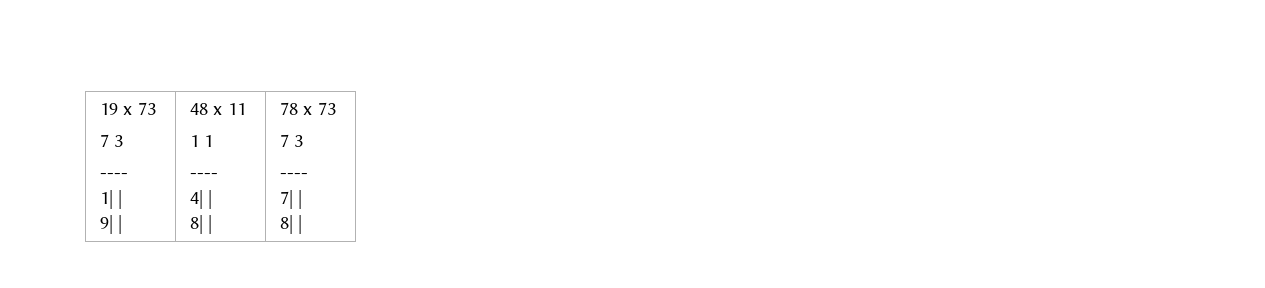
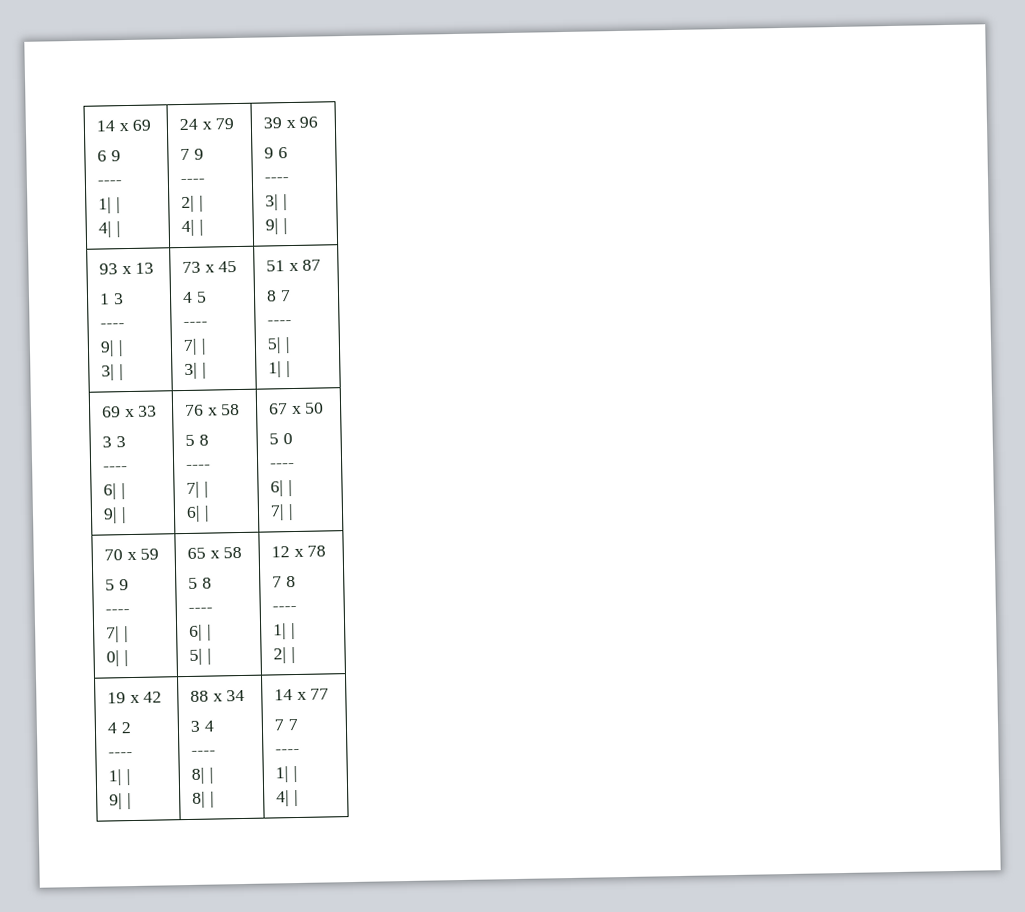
- 19 x 73
- 7 3
+ 14 x 69
+ 6 9
  ----
  1| |
- 9| | | 48 x 11
- 1 1
+ 4| | | 24 x 79
+ 7 9
  ----
- 4| |
- 8| | | 78 x 73
- 7 3
+ 2| |
+ 4| | | 39 x 96
+ 9 6
+ ----
+ 3| |
+ 9| |
+ 93 x 13
+ 1 3
+ ----
+ 9| |
+ 3| | | 73 x 45
+ 4 5
  ----
  7| |
+ 3| | | 51 x 87
+ 8 7
+ ----
+ 5| |
+ 1| |
+ 69 x 33
+ 3 3
+ ----
+ 6| |
+ 9| | | 76 x 58
+ 5 8
+ ----
+ 7| |
+ 6| | | 67 x 50
+ 5 0
+ ----
+ 6| |
+ 7| |
+ 70 x 59
+ 5 9
+ ----
+ 7| |
+ 0| | | 65 x 58
+ 5 8
+ ----
+ 6| |
+ 5| | | 12 x 78
+ 7 8
+ ----
+ 1| |
+ 2| |
+ 19 x 42
+ 4 2
+ ----
+ 1| |
+ 9| | | 88 x 34
+ 3 4
+ ----
  8| |
+ 8| | | 14 x 77
+ 7 7
+ ----
+ 1| |
+ 4| |

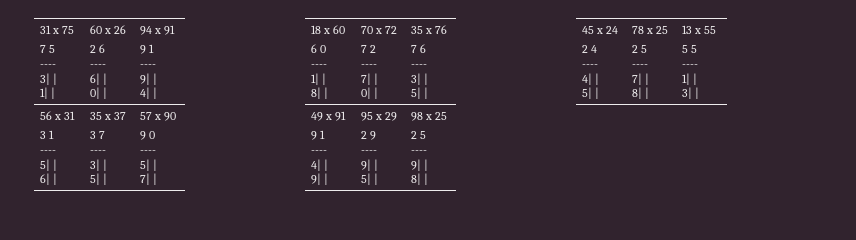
- 14 x 69
- 6 9
+ 31 x 75
+ 7 5
+ ----
+ 3| |
+ 1| | | 60 x 26
+ 2 6
+ ----
+ 6| |
+ 0| | | 94 x 91
+ 9 1
+ ----
+ 9| |
+ 4| |
+ 56 x 31
+ 3 1
+ ----
+ 5| |
+ 6| | | 35 x 37
+ 3 7
+ ----
+ 3| |
+ 5| | | 57 x 90
+ 9 0
+ ----
+ 5| |
+ 7| |
+ 18 x 60
+ 6 0
  ----
  1| |
- 4| | | 24 x 79
- 7 9
+ 8| | | 70 x 72
+ 7 2
  ----
- 2| |
- 4| | | 39 x 96
- 9 6
+ 7| |
+ 0| | | 35 x 76
+ 7 6
  ----
  3| |
- 9| |
- 93 x 13
- 1 3
+ 5| |
+ 49 x 91
+ 9 1
+ ----
+ 4| |
+ 9| | | 95 x 29
+ 2 9
  ----
  9| |
- 3| | | 73 x 45
- 4 5
+ 5| | | 98 x 25
+ 2 5
+ ----
+ 9| |
+ 8| |
+ 45 x 24
+ 2 4
+ ----
+ 4| |
+ 5| | | 78 x 25
+ 2 5
  ----
  7| |
- 3| | | 51 x 87
- 8 7
- ----
- 5| |
- 1| |
- 69 x 33
- 3 3
- ----
- 6| |
- 9| | | 76 x 58
- 5 8
- ----
- 7| |
- 6| | | 67 x 50
- 5 0
- ----
- 6| |
- 7| |
- 70 x 59
- 5 9
- ----
- 7| |
- 0| | | 65 x 58
- 5 8
- ----
- 6| |
- 5| | | 12 x 78
- 7 8
+ 8| | | 13 x 55
+ 5 5
  ----
  1| |
- 2| |
- 19 x 42
- 4 2
- ----
- 1| |
- 9| | | 88 x 34
- 3 4
- ----
- 8| |
- 8| | | 14 x 77
- 7 7
- ----
- 1| |
- 4| |
+ 3| |

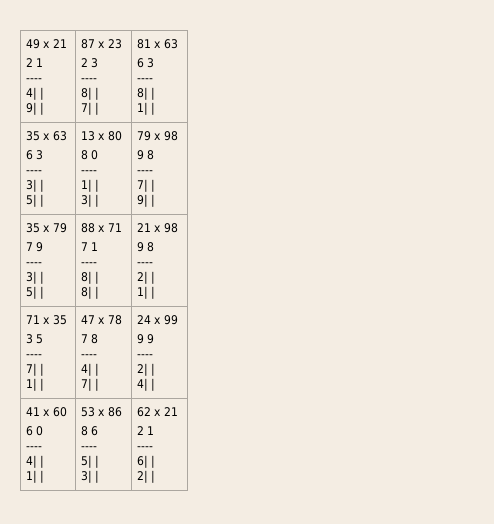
- 31 x 75
- 7 5
+ 49 x 21
+ 2 1
+ ----
+ 4| |
+ 9| | | 87 x 23
+ 2 3
+ ----
+ 8| |
+ 7| | | 81 x 63
+ 6 3
+ ----
+ 8| |
+ 1| |
+ 35 x 63
+ 6 3
  ----
  3| |
- 1| | | 60 x 26
- 2 6
+ 5| | | 13 x 80
+ 8 0
+ ----
+ 1| |
+ 3| | | 79 x 98
+ 9 8
+ ----
+ 7| |
+ 9| |
+ 35 x 79
+ 7 9
+ ----
+ 3| |
+ 5| | | 88 x 71
+ 7 1
+ ----
+ 8| |
+ 8| | | 21 x 98
+ 9 8
+ ----
+ 2| |
+ 1| |
+ 71 x 35
+ 3 5
+ ----
+ 7| |
+ 1| | | 47 x 78
+ 7 8
+ ----
+ 4| |
+ 7| | | 24 x 99
+ 9 9
+ ----
+ 2| |
+ 4| |
+ 41 x 60
+ 6 0
+ ----
+ 4| |
+ 1| | | 53 x 86
+ 8 6
+ ----
+ 5| |
+ 3| | | 62 x 21
+ 2 1
  ----
  6| |
- 0| | | 94 x 91
- 9 1
- ----
- 9| |
- 4| |
- 56 x 31
- 3 1
- ----
- 5| |
- 6| | | 35 x 37
- 3 7
- ----
- 3| |
- 5| | | 57 x 90
- 9 0
- ----
- 5| |
- 7| |
- 18 x 60
- 6 0
- ----
- 1| |
- 8| | | 70 x 72
- 7 2
- ----
- 7| |
- 0| | | 35 x 76
- 7 6
- ----
- 3| |
- 5| |
- 49 x 91
- 9 1
- ----
- 4| |
- 9| | | 95 x 29
- 2 9
- ----
- 9| |
- 5| | | 98 x 25
- 2 5
- ----
- 9| |
- 8| |
- 45 x 24
- 2 4
- ----
- 4| |
- 5| | | 78 x 25
- 2 5
- ----
- 7| |
- 8| | | 13 x 55
- 5 5
- ----
- 1| |
- 3| |
+ 2| |

